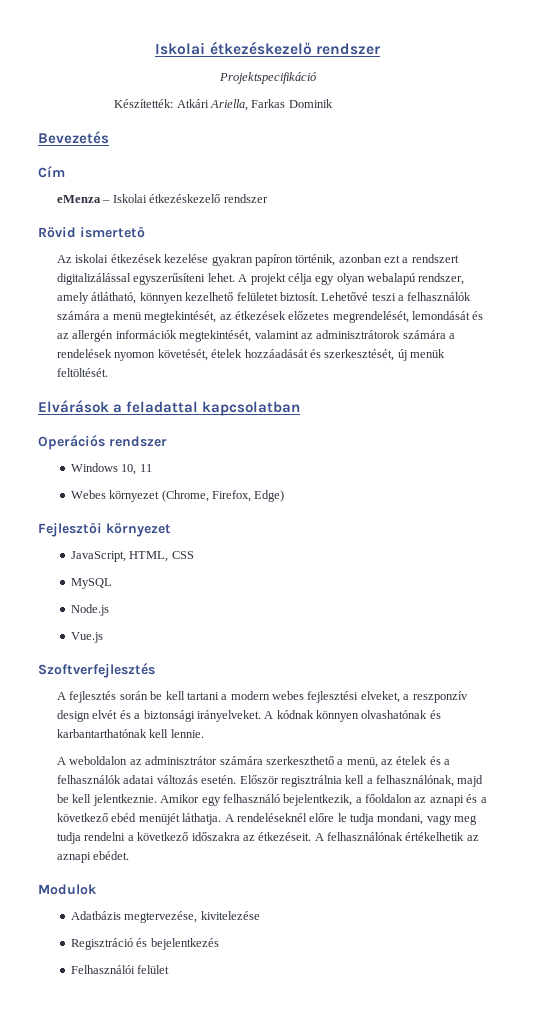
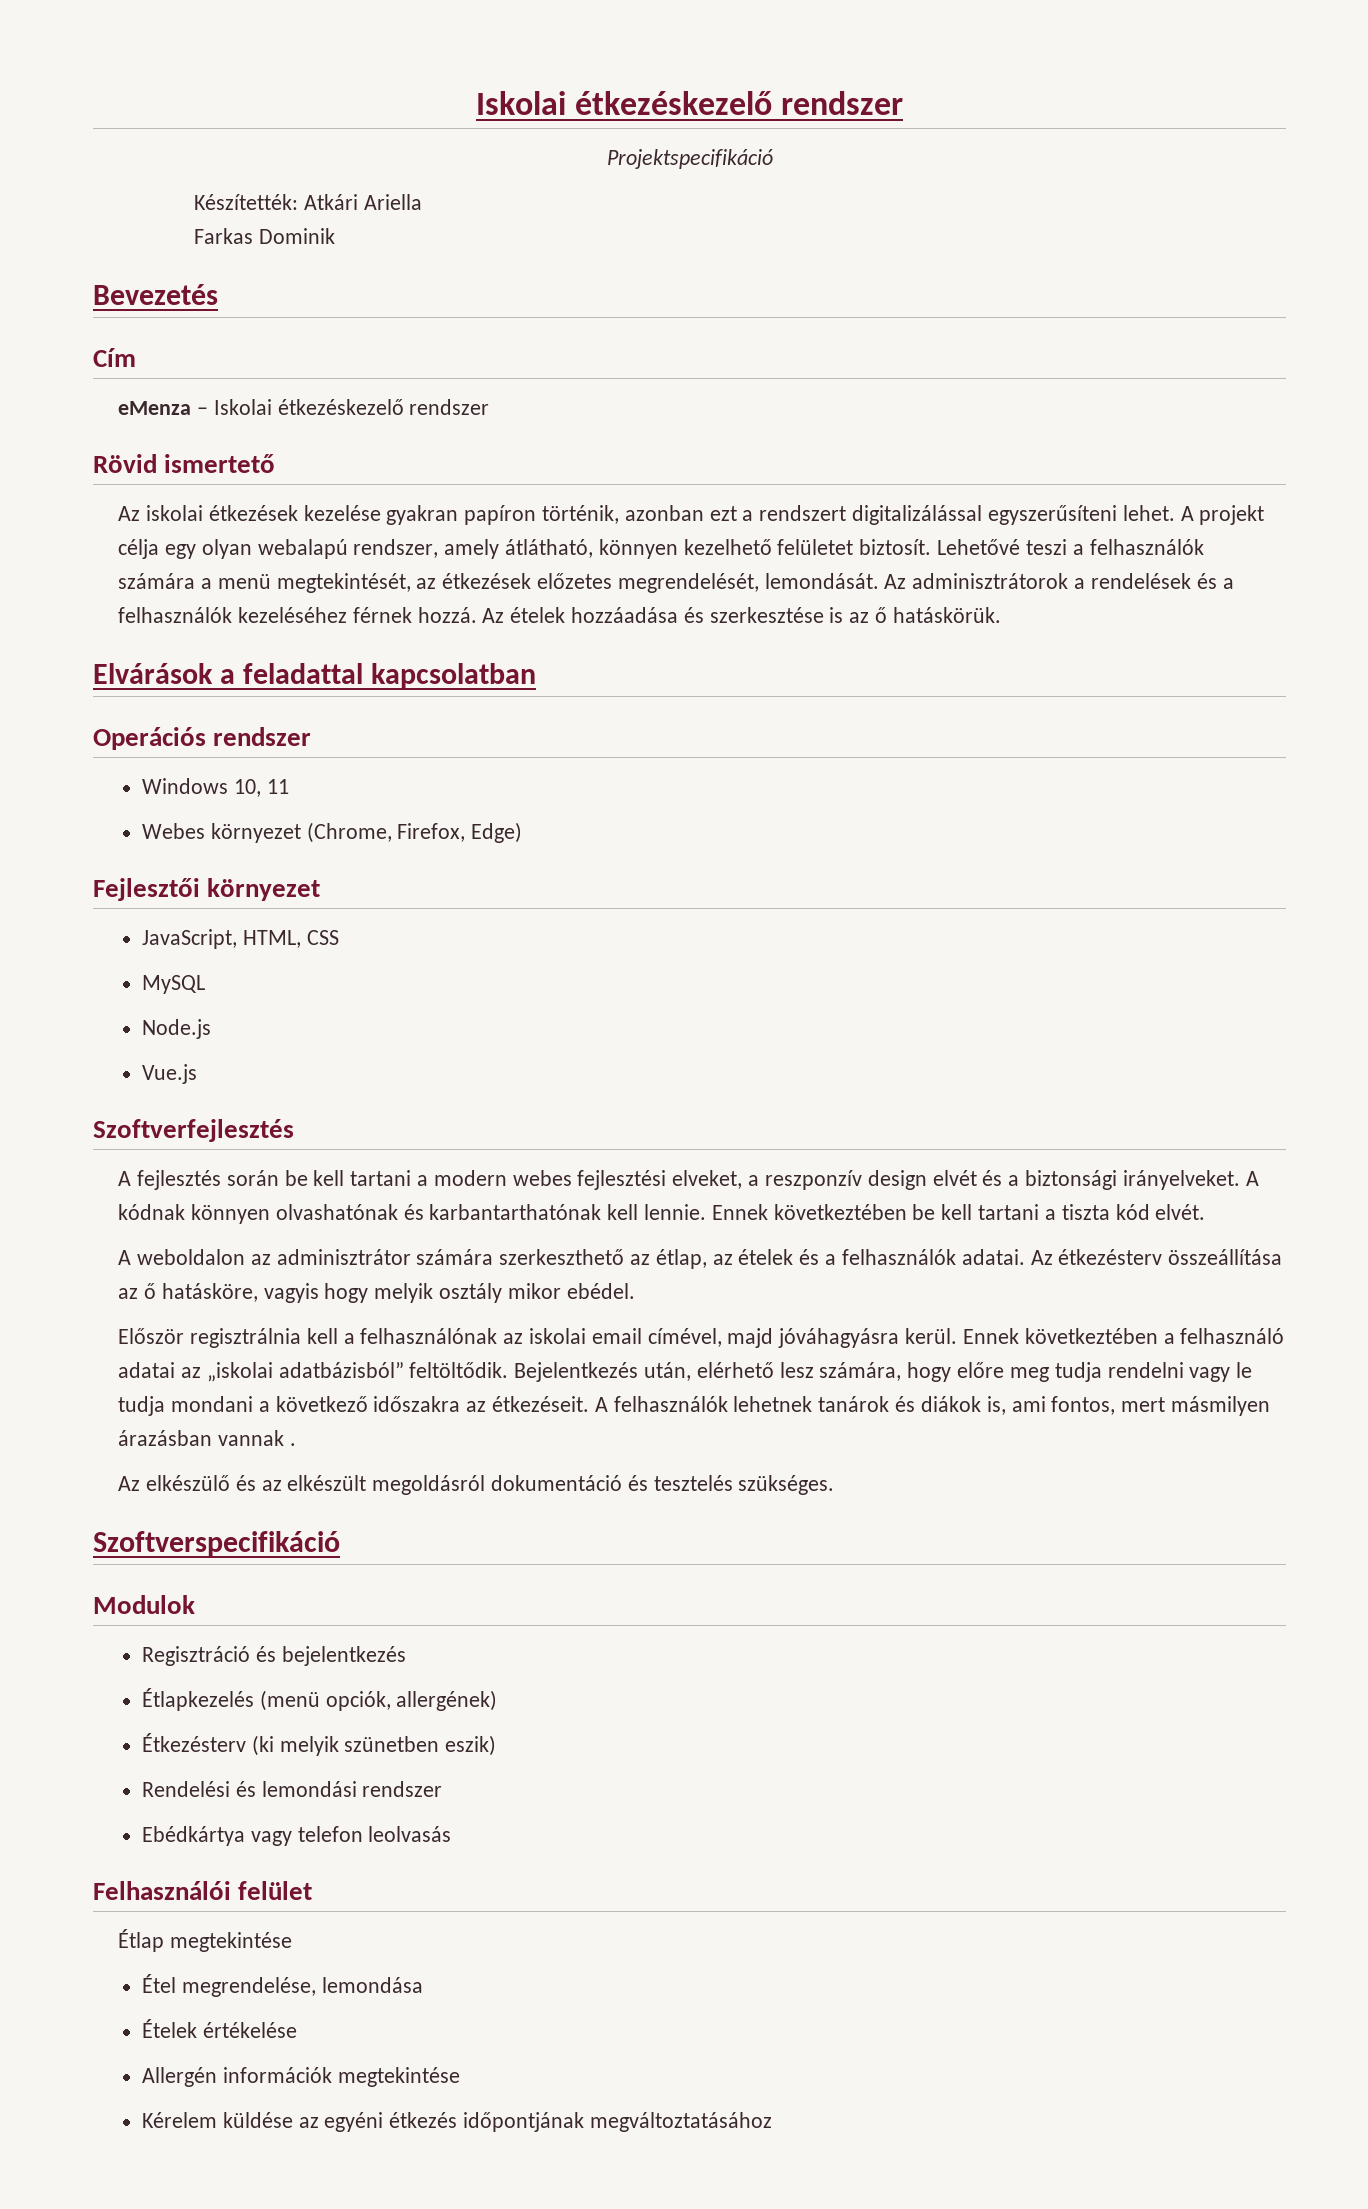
- Készítették: Atkári Ariella, Farkas Dominik
+ Készítették: Atkári Ariella
+ Farkas Dominik
- Lehetővé teszi a felhasználók számára a menü megtekintését, az étkezések előzetes megrendelését, lemondását és az allergén információk megtekintését, valamint az adminisztrátorok számára a rendelések nyomon követését, ételek hozzáadását és szerkesztését, új menük feltöltését.
+ Lehetővé teszi a felhasználók számára a menü megtekintését, az étkezések előzetes megrendelését, lemondását. Az adminisztrátorok a rendelések és a felhasználók kezeléséhez férnek hozzá. Az ételek hozzáadása és szerkesztése is az ő hatáskörük.
+ Ennek következtében be kell tartani a tiszta kód elvét.
- A weboldalon az adminisztrátor számára szerkeszthető a menü, az ételek és a felhasználók adatai változás esetén. Először regisztrálnia kell a felhasználónak, majd be kell jelentkeznie. Amikor egy felhasználó bejelentkezik, a főoldalon az aznapi és a következő ebéd menüjét láthatja. A rendeléseknél előre le tudja mondani, vagy meg tudja rendelni a következő időszakra az étkezéseit.
+ A weboldalon az adminisztrátor számára szerkeszthető az étlap, az ételek és a felhasználók adatai. Az étkezésterv összeállítása az ő hatásköre, vagyis hogy melyik osztály mikor ebédel.
+ Először regisztrálnia kell a felhasználónak az iskolai email címével, majd jóváhagyásra kerül. Ennek következtében a felhasználó adatai az „iskolai adatbázisból” feltöltődik. Bejelentkezés után, elérhető lesz számára, hogy előre meg tudja rendelni vagy le tudja mondani a következő időszakra az étkezéseit.
- A felhasználónak értékelhetik az aznapi ebédet.
+ A felhasználók lehetnek tanárok és diákok is, ami fontos, mert másmilyen árazásban vannak .
+ Az elkészülő és az elkészült megoldásról dokumentáció és tesztelés szükséges.
+ Szoftverspecifikáció
  Modulok
- Adatbázis megtervezése, kivitelezése
  Regisztráció és bejelentkezés
+ Étlapkezelés (menü opciók, allergének)
+ Étkezésterv (ki melyik szünetben eszik)
+ Rendelési és lemondási rendszer
+ Ebédkártya vagy telefon leolvasás
  Felhasználói felület
+ Étlap megtekintése
+ Étel megrendelése, lemondása
+ Ételek értékelése
+ Allergén információk megtekintése
+ Kérelem küldése az egyéni étkezés időpontjának megváltoztatásához

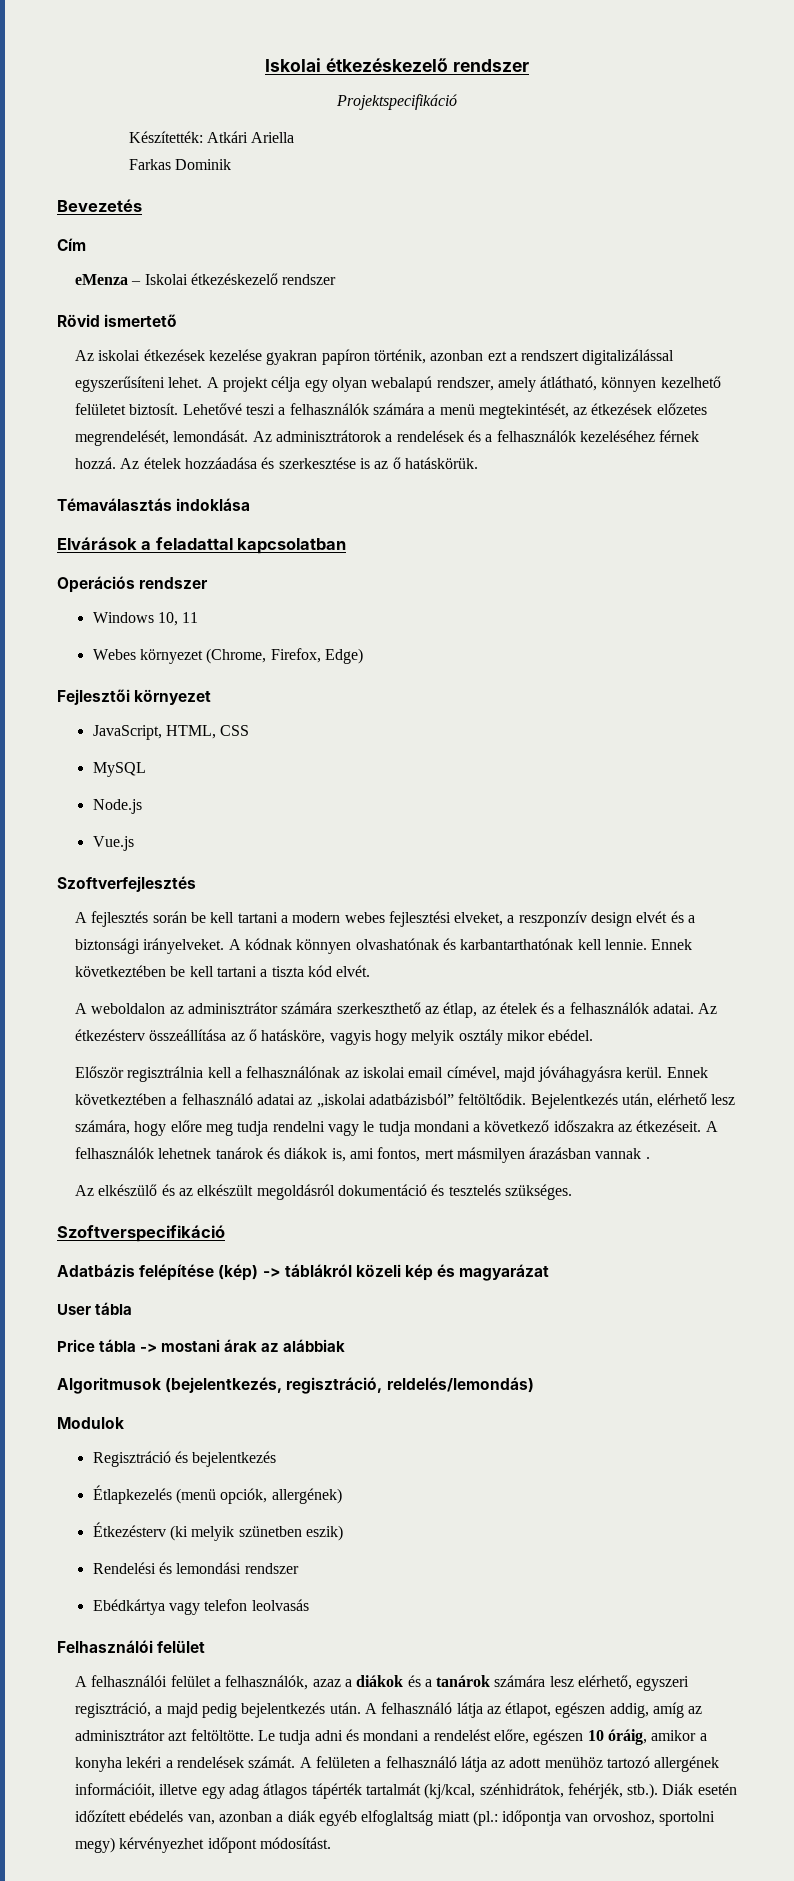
+ Témaválasztás indoklása
+ Adatbázis felépítése (kép) -> táblákról közeli kép és magyarázat
+ User tábla
+ Price tábla -> mostani árak az alábbiak
+ Algoritmusok (bejelentkezés, regisztráció, reldelés/lemondás)
- Étlap megtekintése
- Étel megrendelése, lemondása
- Ételek értékelése
- Allergén információk megtekintése
- Kérelem küldése az egyéni étkezés időpontjának megváltoztatásához
+ A felhasználói felület a felhasználók, azaz a diákok és a tanárok számára lesz elérhető, egyszeri regisztráció, a majd pedig bejelentkezés után. A felhasználó látja az étlapot, egészen addig, amíg az adminisztrátor azt feltöltötte. Le tudja adni és mondani a rendelést előre, egészen 10 óráig, amikor a konyha lekéri a rendelések számát. A felületen a felhasználó látja az adott menühöz tartozó allergének információit, illetve egy adag átlagos tápérték tartalmát (kj/kcal, szénhidrátok, fehérjék, stb.). Diák esetén időzített ebédelés van, azonban a diák egyéb elfoglaltság miatt (pl.: időpontja van orvoshoz, sportolni megy) kérvényezhet időpont módosítást.

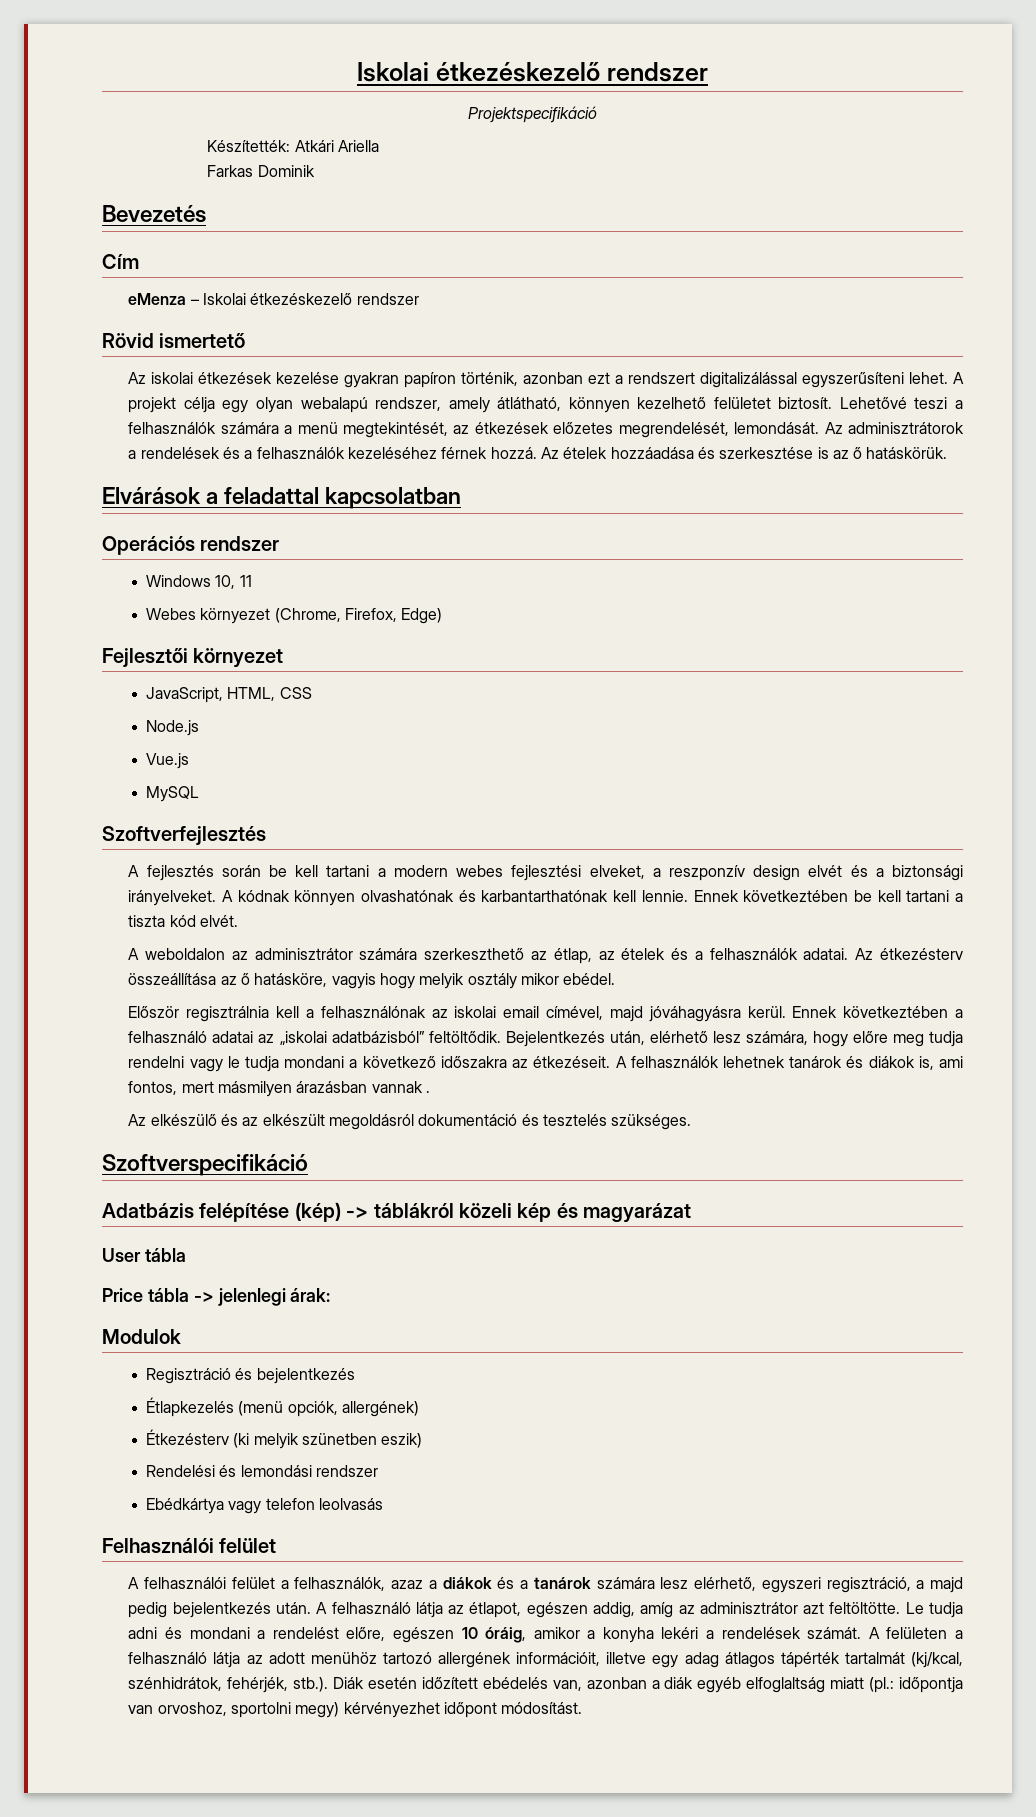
- Témaválasztás indoklása
- MySQL
+ MySQL
- Price tábla -> mostani árak az alábbiak
- Algoritmusok (bejelentkezés, regisztráció, reldelés/lemondás)
+ Price tábla -> jelenlegi árak:

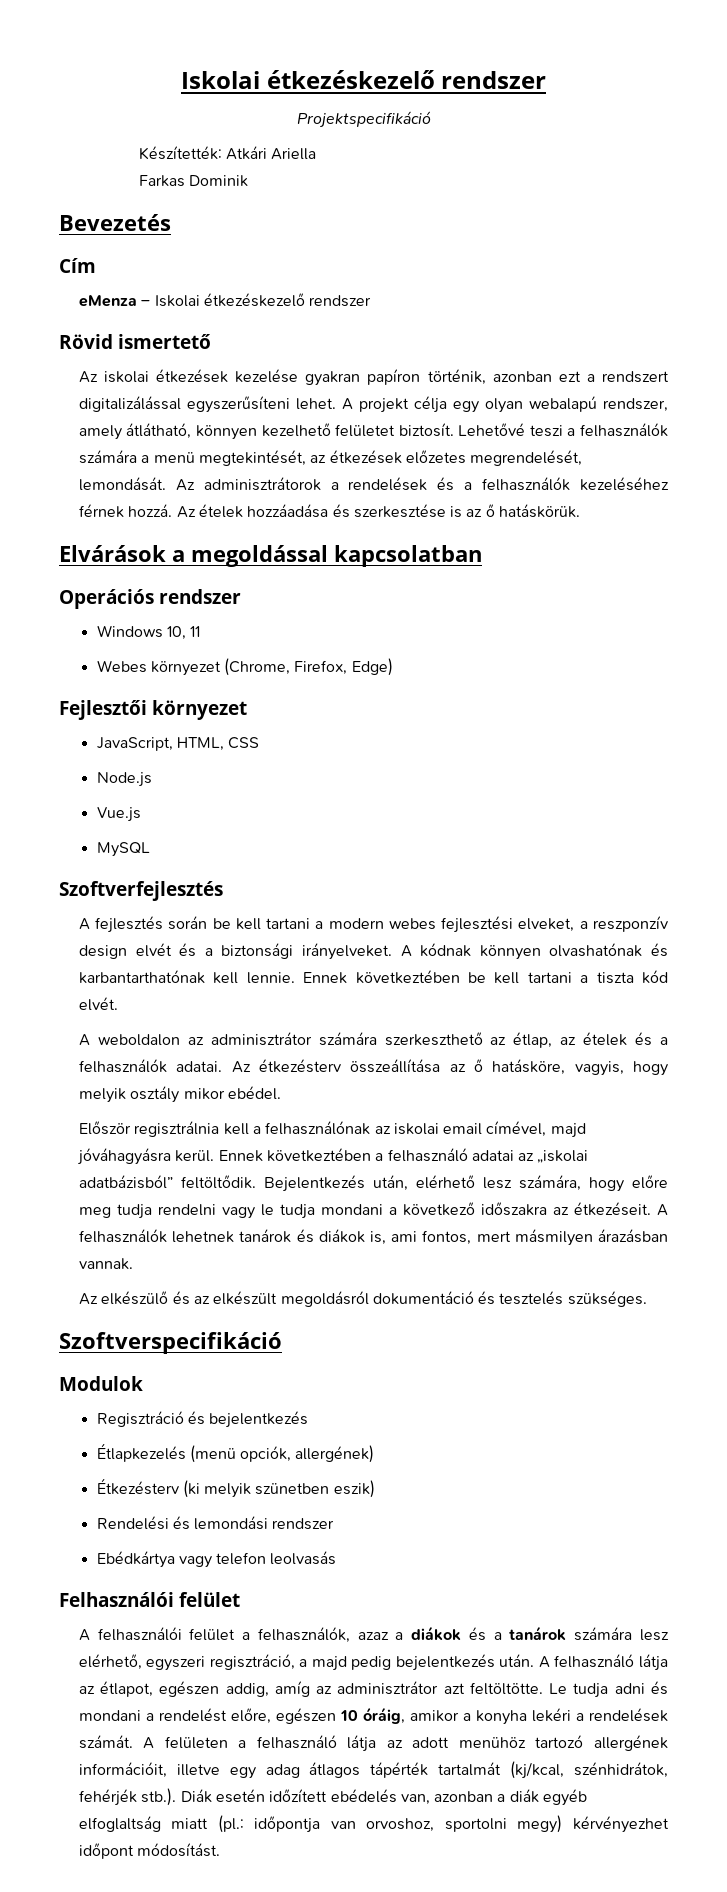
- Elvárások a feladattal kapcsolatban
+ Elvárások a megoldással kapcsolatban
- Az étkezésterv összeállítása az ő hatásköre, vagyis hogy melyik osztály mikor ebédel.
+ Az étkezésterv összeállítása az ő hatásköre, vagyis, hogy melyik osztály mikor ebédel.
- A felhasználók lehetnek tanárok és diákok is, ami fontos, mert másmilyen árazásban vannak .
+ A felhasználók lehetnek tanárok és diákok is, ami fontos, mert másmilyen árazásban vannak.
- Adatbázis felépítése (kép) -> táblákról közeli kép és magyarázat
- User tábla
- Price tábla -> jelenlegi árak:
- A felületen a felhasználó látja az adott menühöz tartozó allergének információit, illetve egy adag átlagos tápérték tartalmát (kj/kcal, szénhidrátok, fehérjék, stb.). Diák esetén időzített ebédelés van, azonban a diák egyéb elfoglaltság miatt (pl.: időpontja van orvoshoz, sportolni megy) kérvényezhet időpont módosítást.
+ A felületen a felhasználó látja az adott menühöz tartozó allergének információit, illetve egy adag átlagos tápérték tartalmát (kj/kcal, szénhidrátok, fehérjék stb.). Diák esetén időzített ebédelés van, azonban a diák egyéb elfoglaltság miatt (pl.: időpontja van orvoshoz, sportolni megy) kérvényezhet időpont módosítást.

